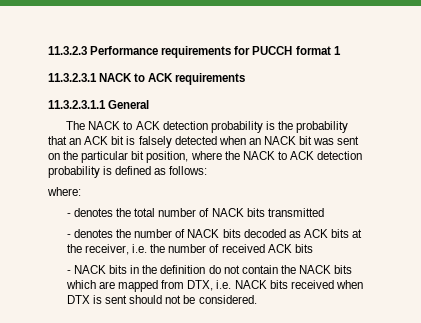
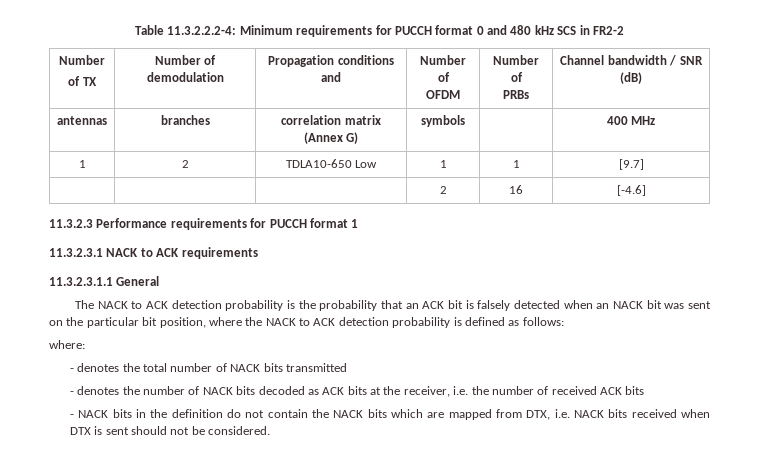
+ Table 11.3.2.2.2-4: Minimum requirements for PUCCH format 0 and 480 kHz SCS in FR2-2
+ Number
+ of TX | Number of demodulation | Propagation conditions and | Number of
+ OFDM | Number of
+ PRBs | Channel bandwidth / SNR (dB)
+ antennas | branches | correlation matrix (Annex G) | symbols | | 400 MHz
+ 1 | 2 | TDLA10-650 Low | 1 | 1 | [9.7]
+ | | | 2 | 16 | [-4.6]

